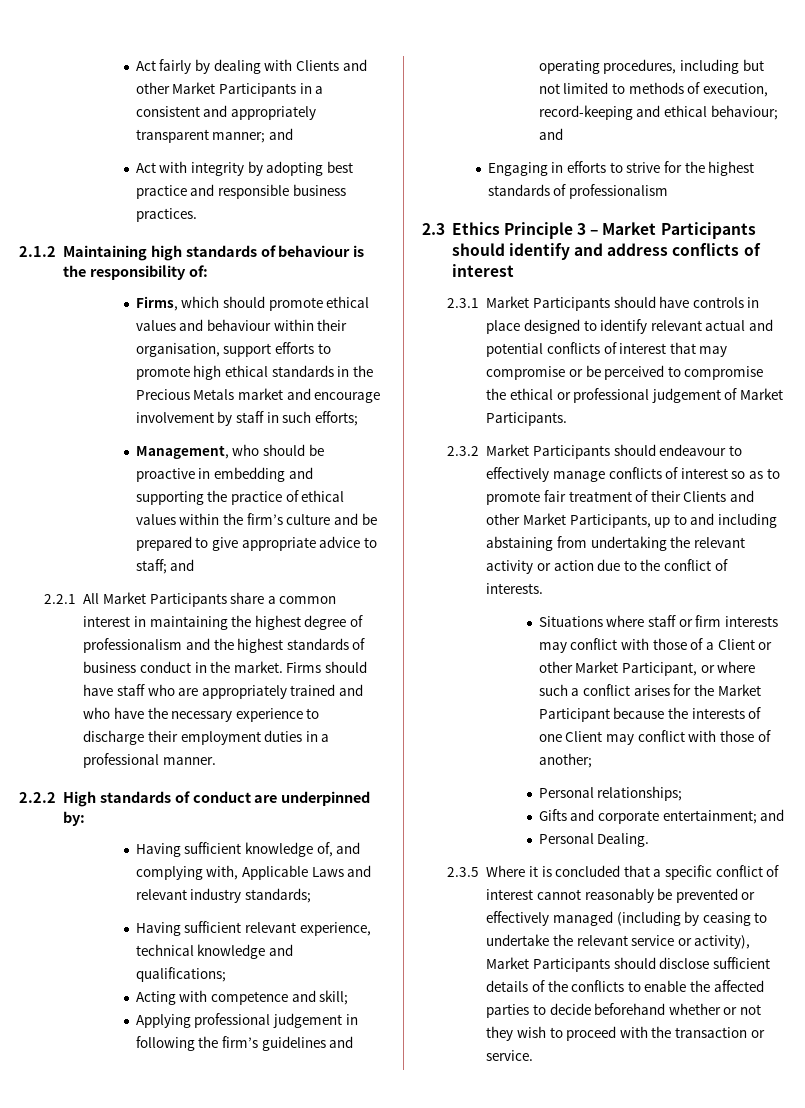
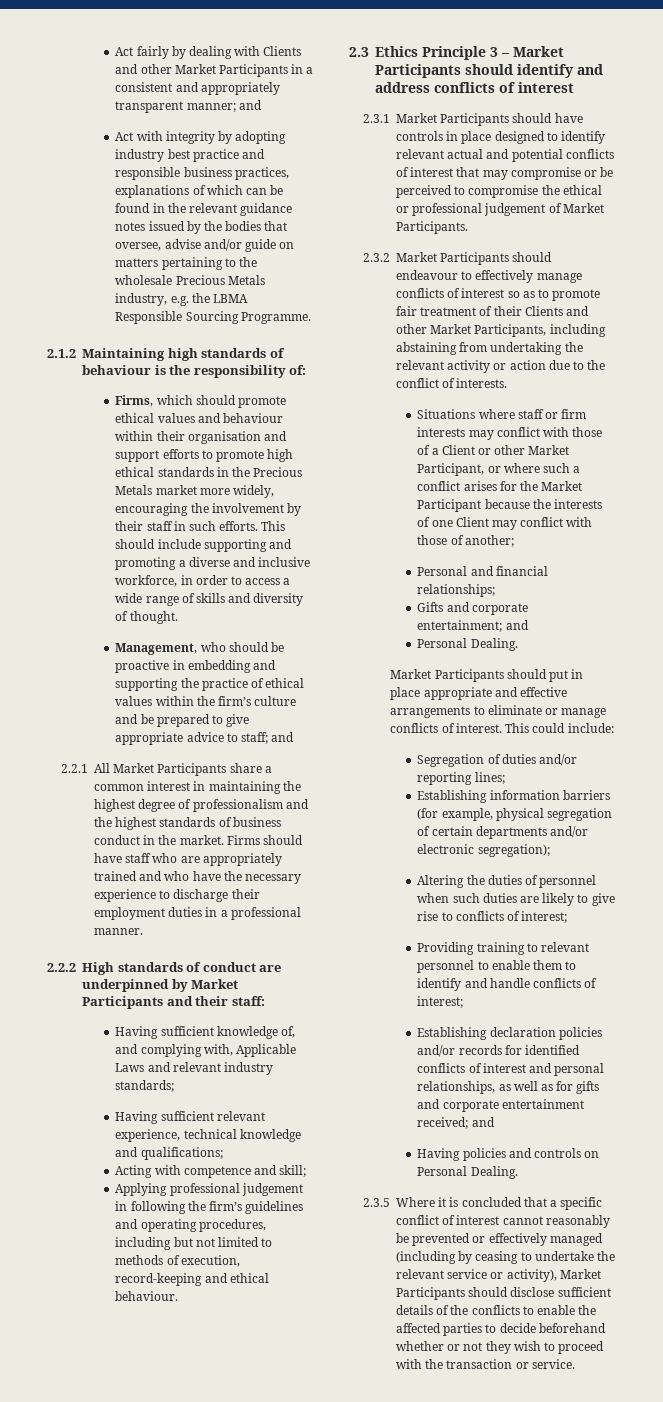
- Act with integrity by adopting best practice and responsible business practices.
+ Act with integrity by adopting industry best practice and responsible business practices, explanations of which can be found in the relevant guidance notes issued by the bodies that oversee, advise and/or guide on matters pertaining to the wholesale Precious Metals industry, e.g. the LBMA Responsible Sourcing Programme.
- Firms, which should promote ethical values and behaviour within their organisation, support efforts to promote high ethical standards in the Precious Metals market and encourage involvement by staff in such efforts;
+ Firms, which should promote ethical values and behaviour within their organisation and support efforts to promote high ethical standards in the Precious Metals market more widely, encouraging the involvement by their staff in such efforts. This should include supporting and promoting a diverse and inclusive workforce, in order to access a wide range of skills and diversity of thought.
- 2.2.2 High standards of conduct are underpinned by:
+ 2.2.2 High standards of conduct are underpinned by Market Participants and their staff:
- Applying professional judgement in following the firm’s guidelines and operating procedures, including but not limited to methods of execution, record-keeping and ethical behaviour; and
- Engaging in efforts to strive for the highest standards of professionalism
+ Applying professional judgement in following the firm’s guidelines and operating procedures, including but not limited to methods of execution, record-keeping and ethical behaviour.
- 2.3.2 Market Participants should endeavour to effectively manage conflicts of interest so as to promote fair treatment of their Clients and other Market Participants, up to and including abstaining from undertaking the relevant activity or action due to the conflict of interests.
+ 2.3.2 Market Participants should endeavour to effectively manage conflicts of interest so as to promote fair treatment of their Clients and other Market Participants, including abstaining from undertaking the relevant activity or action due to the conflict of interests.
- Personal relationships;
+ Personal and financial relationships;
+ Market Participants should put in place appropriate and effective arrangements to eliminate or manage conflicts of interest. This could include:
+ Segregation of duties and/or reporting lines;
+ Establishing information barriers (for example, physical segregation of certain departments and/or electronic segregation);
+ Altering the duties of personnel when such duties are likely to give rise to conflicts of interest;
+ Providing training to relevant personnel to enable them to identify and handle conflicts of interest;
+ Establishing declaration policies and/or records for identified conflicts of interest and personal relationships, as well as for gifts and corporate entertainment received; and
+ Having policies and controls on Personal Dealing.

